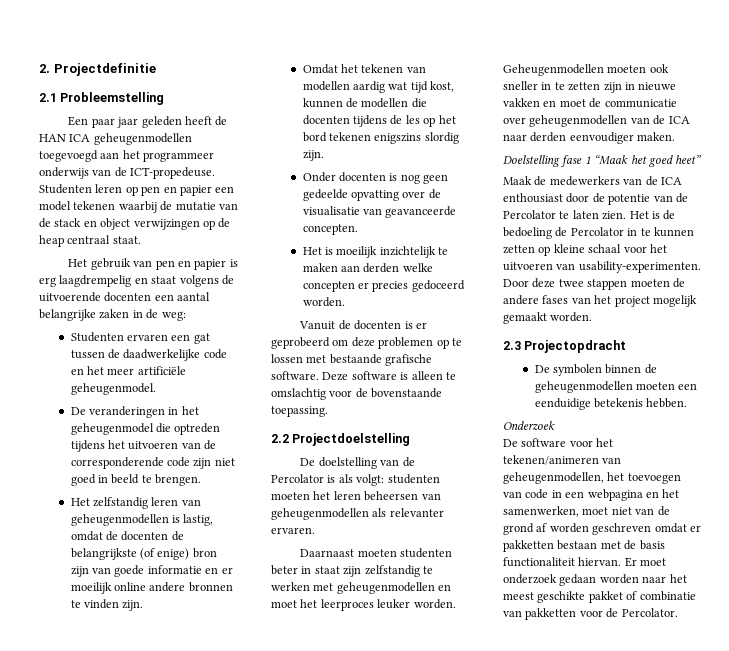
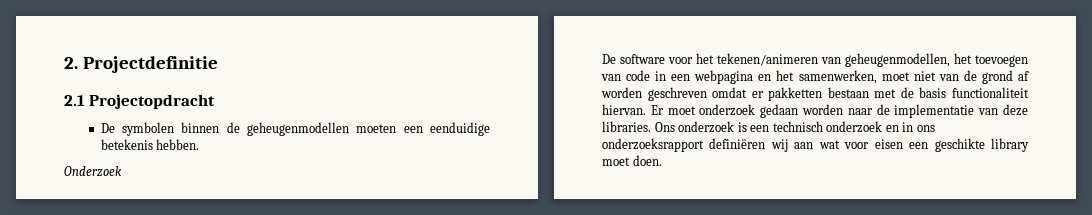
- 2.1 Probleemstelling
- Een paar jaar geleden heeft de HAN ICA geheugenmodellen toegevoegd aan het programmeer onderwijs van de ICT-propedeuse. Studenten leren op pen en papier een model tekenen waarbij de mutatie van de stack en object verwijzingen op de heap centraal staat.
- Het gebruik van pen en papier is erg laagdrempelig en staat volgens de uitvoerende docenten een aantal belangrijke zaken in de weg:
- Studenten ervaren een gat tussen de daadwerkelijke code en het meer artificiële geheugenmodel.
- De veranderingen in het geheugenmodel die optreden tijdens het uitvoeren van de corresponderende code zijn niet goed in beeld te brengen.
- Het zelfstandig leren van geheugenmodellen is lastig, omdat de docenten de belangrijkste (of enige) bron zijn van goede informatie en er moeilijk online andere bronnen te vinden zijn.
- Omdat het tekenen van modellen aardig wat tijd kost, kunnen de modellen die docenten tijdens de les op het bord tekenen enigszins slordig zijn.
- Onder docenten is nog geen gedeelde opvatting over de visualisatie van geavanceerde concepten.
- Het is moeilijk inzichtelijk te maken aan derden welke concepten er precies gedoceerd worden.
- Vanuit de docenten is er geprobeerd om deze problemen op te lossen met bestaande grafische software. Deze software is alleen te omslachtig voor de bovenstaande toepassing.
- 2.2 Projectdoelstelling
- De doelstelling van de Percolator is als volgt: studenten moeten het leren beheersen van geheugenmodellen als relevanter ervaren.
- Daarnaast moeten studenten beter in staat zijn zelfstandig te werken met geheugenmodellen en moet het leerproces leuker worden. Geheugenmodellen moeten ook sneller in te zetten zijn in nieuwe vakken en moet de communicatie over geheugenmodellen van de ICA naar derden eenvoudiger maken.
- Doelstelling fase 1 “Maak het goed heet”
- Maak de medewerkers van de ICA enthousiast door de potentie van de Percolator te laten zien. Het is de bedoeling de Percolator in te kunnen zetten op kleine schaal voor het uitvoeren van usability-experimenten. Door deze twee stappen moeten de andere fases van het project mogelijk gemaakt worden.
- 2.3 Projectopdracht
+ 2.1 Projectopdracht
- Er moet onderzoek gedaan worden naar het meest geschikte pakket of combinatie van pakketten voor de Percolator.
+ Er moet onderzoek gedaan worden naar de implementatie van deze libraries. Ons onderzoek is een technisch onderzoek en in ons onderzoeksrapport definiëren wij aan wat voor eisen een geschikte library moet doen.

